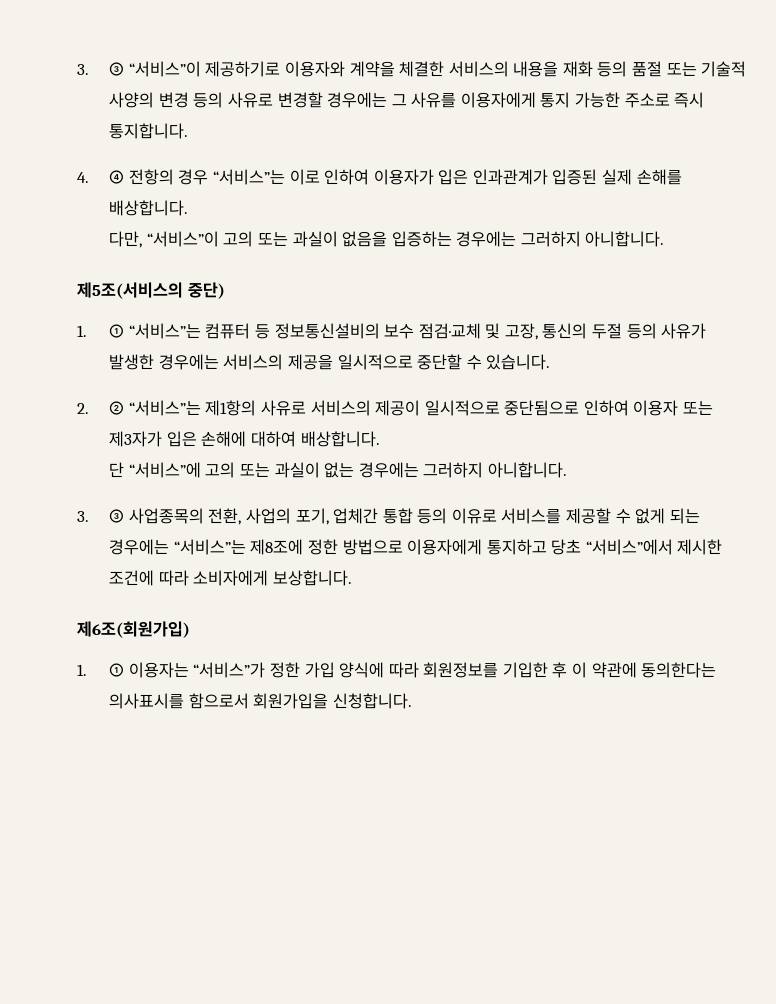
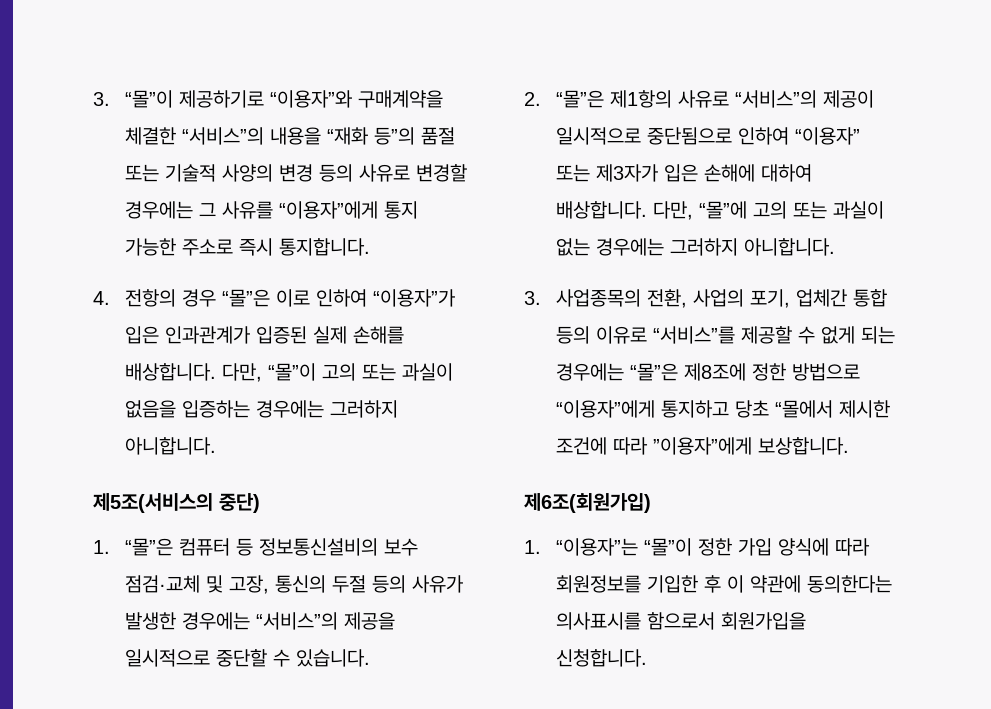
- 3. ③ “서비스”이 제공하기로 이용자와 계약을 체결한 서비스의 내용을 재화 등의 품절 또는 기술적 사양의 변경 등의 사유로 변경할 경우에는 그 사유를 이용자에게 통지 가능한 주소로 즉시 통지합니다.
+ 3. “몰”이 제공하기로 “이용자”와 구매계약을 체결한 “서비스”의 내용을 “재화 등”의 품절 또는 기술적 사양의 변경 등의 사유로 변경할 경우에는 그 사유를 “이용자”에게 통지 가능한 주소로 즉시 통지합니다.
- 4. ④ 전항의 경우 “서비스”는 이로 인하여 이용자가 입은 인과관계가 입증된 실제 손해를 배상합니다.
- 다만, “서비스”이 고의 또는 과실이 없음을 입증하는 경우에는 그러하지 아니합니다.
+ 4. 전항의 경우 “몰”은 이로 인하여 “이용자”가 입은 인과관계가 입증된 실제 손해를 배상합니다. 다만, “몰”이 고의 또는 과실이 없음을 입증하는 경우에는 그러하지 아니합니다.
- 1. ① “서비스”는 컴퓨터 등 정보통신설비의 보수 점검·교체 및 고장, 통신의 두절 등의 사유가 발생한 경우에는 서비스의 제공을 일시적으로 중단할 수 있습니다.
+ 1. “몰”은 컴퓨터 등 정보통신설비의 보수 점검·교체 및 고장, 통신의 두절 등의 사유가 발생한 경우에는 “서비스”의 제공을 일시적으로 중단할 수 있습니다.
- 2. ② “서비스”는 제1항의 사유로 서비스의 제공이 일시적으로 중단됨으로 인하여 이용자 또는 제3자가 입은 손해에 대하여 배상합니다.
- 단 “서비스”에 고의 또는 과실이 없는 경우에는 그러하지 아니합니다.
+ 2. “몰”은 제1항의 사유로 “서비스”의 제공이 일시적으로 중단됨으로 인하여 “이용자” 또는 제3자가 입은 손해에 대하여 배상합니다. 다만, “몰”에 고의 또는 과실이 없는 경우에는 그러하지 아니합니다.
- 3. ③ 사업종목의 전환, 사업의 포기, 업체간 통합 등의 이유로 서비스를 제공할 수 없게 되는 경우에는 “서비스”는 제8조에 정한 방법으로 이용자에게 통지하고 당초 “서비스”에서 제시한 조건에 따라 소비자에게 보상합니다.
+ 3. 사업종목의 전환, 사업의 포기, 업체간 통합 등의 이유로 “서비스”를 제공할 수 없게 되는 경우에는 “몰”은 제8조에 정한 방법으로 “이용자”에게 통지하고 당초 “몰에서 제시한 조건에 따라 ”이용자”에게 보상합니다.
- 1. ① 이용자는 “서비스”가 정한 가입 양식에 따라 회원정보를 기입한 후 이 약관에 동의한다는 의사표시를 함으로서 회원가입을 신청합니다.
+ 1. “이용자”는 “몰”이 정한 가입 양식에 따라 회원정보를 기입한 후 이 약관에 동의한다는 의사표시를 함으로서 회원가입을 신청합니다.

